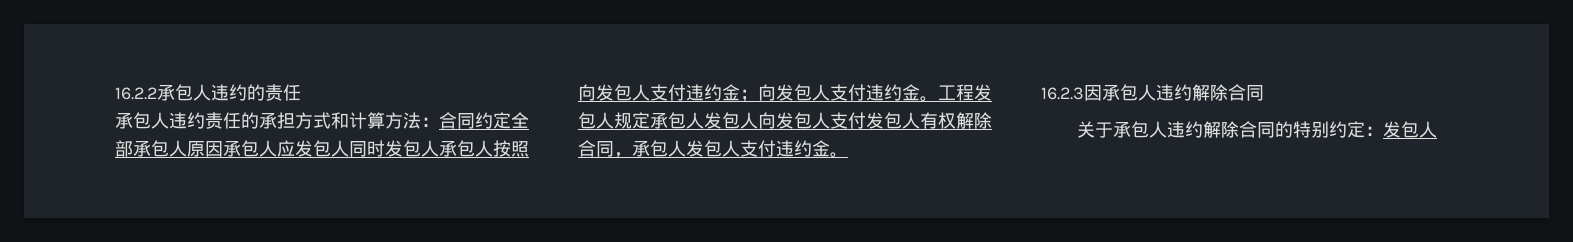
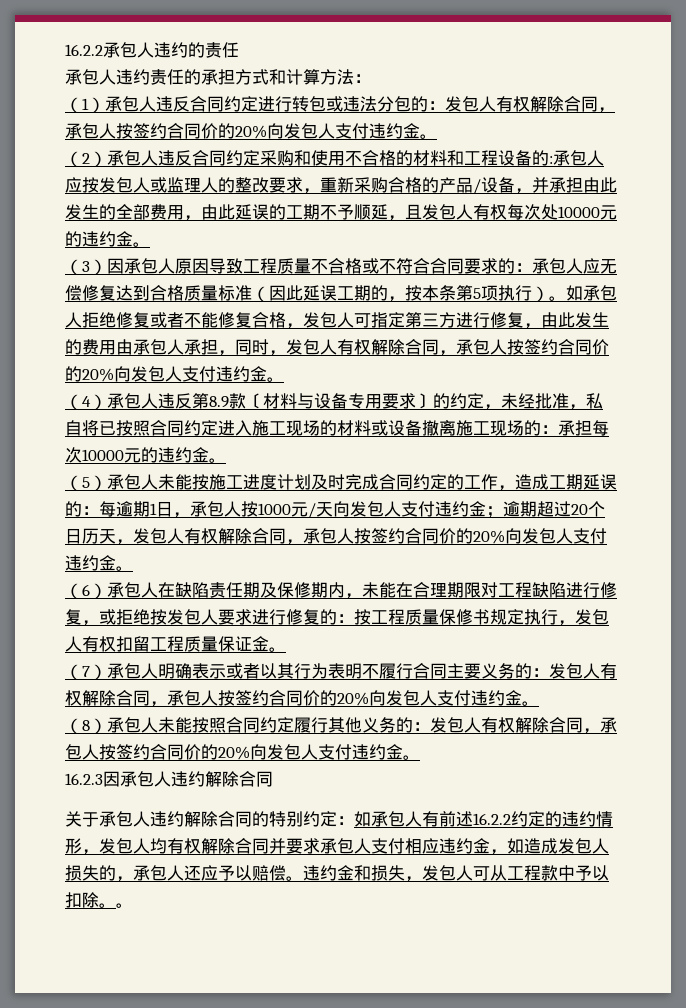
- 承包人违约责任的承担方式和计算方法：合同约定全部承包人原因承包人应发包人同时发包人承包人按照向发包人支付违约金；向发包人支付违约金。工程发包人规定承包人发包人向发包人支付发包人有权解除合同，承包人发包人支付违约金。
+ 承包人违约责任的承担方式和计算方法：
+ （1）承包人违反合同约定进行转包或违法分包的：发包人有权解除合同，承包人按签约合同价的20%向发包人支付违约金。
+ （2）承包人违反合同约定采购和使用不合格的材料和工程设备的:承包人应按发包人或监理人的整改要求，重新采购合格的产品/设备，并承担由此发生的全部费用，由此延误的工期不予顺延，且发包人有权每次处10000元的违约金。
+ （3）因承包人原因导致工程质量不合格或不符合合同要求的：承包人应无偿修复达到合格质量标准（因此延误工期的，按本条第5项执行）。如承包人拒绝修复或者不能修复合格，发包人可指定第三方进行修复，由此发生的费用由承包人承担，同时，发包人有权解除合同，承包人按签约合同价的20%向发包人支付违约金。
+ （4）承包人违反第8.9款〔材料与设备专用要求〕的约定，未经批准，私自将已按照合同约定进入施工现场的材料或设备撤离施工现场的：承担每次10000元的违约金。
+ （5）承包人未能按施工进度计划及时完成合同约定的工作，造成工期延误的：每逾期1日，承包人按1000元/天向发包人支付违约金；逾期超过20个日历天，发包人有权解除合同，承包人按签约合同价的20%向发包人支付违约金。
+ （6）承包人在缺陷责任期及保修期内，未能在合理期限对工程缺陷进行修复，或拒绝按发包人要求进行修复的：按工程质量保修书规定执行，发包人有权扣留工程质量保证金。
+ （7）承包人明确表示或者以其行为表明不履行合同主要义务的：发包人有权解除合同，承包人按签约合同价的20%向发包人支付违约金。
+ （8）承包人未能按照合同约定履行其他义务的：发包人有权解除合同，承包人按签约合同价的20%向发包人支付违约金。
- 关于承包人违约解除合同的特别约定：发包人
+ 关于承包人违约解除合同的特别约定：如承包人有前述16.2.2约定的违约情形，发包人均有权解除合同并要求承包人支付相应违约金，如造成发包人损失的，承包人还应予以赔偿。违约金和损失，发包人可从工程款中予以扣除。。

